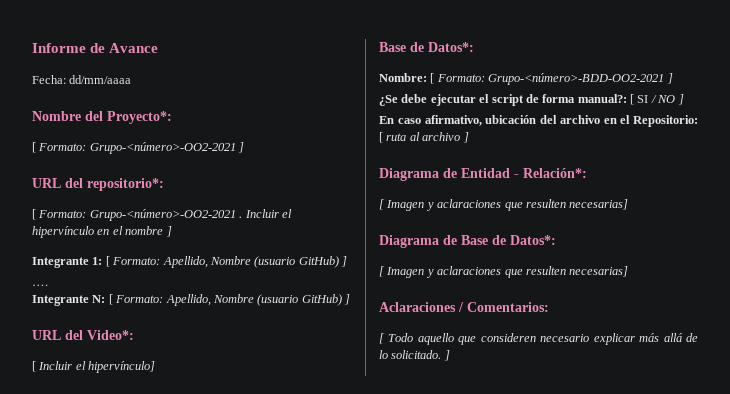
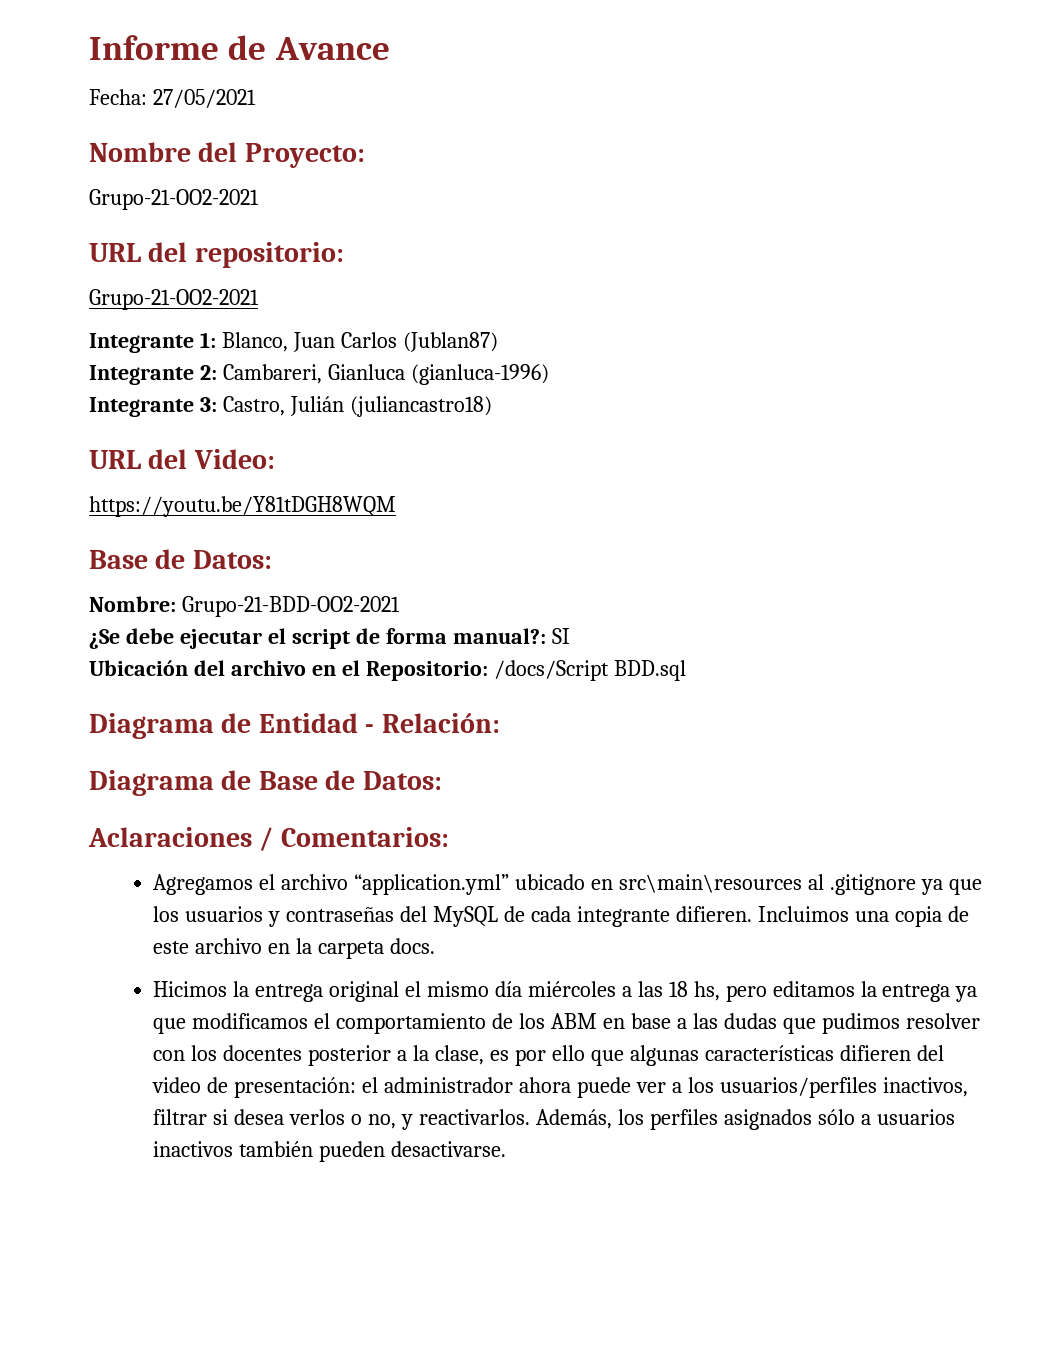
- Fecha: dd/mm/aaaa
+ Fecha: 27/05/2021
- Nombre del Proyecto*:
- [ Formato: Grupo-<número>-OO2-2021 ]
- URL del repositorio*:
- [ Formato: Grupo-<número>-OO2-2021 . Incluir el hipervínculo en el nombre ]
- Integrante 1: [ Formato: Apellido, Nombre (usuario GitHub) ]
- ….
- Integrante N: [ Formato: Apellido, Nombre (usuario GitHub) ]
- URL del Video*:
- [ Incluir el hipervínculo]
- Base de Datos*:
+ Nombre del Proyecto:
+ Grupo-21-OO2-2021
+ URL del repositorio:
+ Grupo-21-OO2-2021
+ Integrante 1: Blanco, Juan Carlos (Jublan87)
+ Integrante 2: Cambareri, Gianluca (gianluca-1996)
+ Integrante 3: Castro, Julián (juliancastro18)
+ URL del Video:
+ https://youtu.be/Y81tDGH8WQM
+ Base de Datos:
- Nombre: [ Formato: Grupo-<número>-BDD-OO2-2021 ]
+ Nombre: Grupo-21-BDD-OO2-2021
- ¿Se debe ejecutar el script de forma manual?: [ SI / NO ]
- En caso afirmativo, ubicación del archivo en el Repositorio: [ ruta al archivo ]
+ ¿Se debe ejecutar el script de forma manual?: SI
+ Ubicación del archivo en el Repositorio: /docs/Script BDD.sql
- Diagrama de Entidad - Relación*:
- [ Imagen y aclaraciones que resulten necesarias]
- Diagrama de Base de Datos*:
- [ Imagen y aclaraciones que resulten necesarias]
+ Diagrama de Entidad - Relación:
+ Diagrama de Base de Datos:
  Aclaraciones / Comentarios:
- [ Todo aquello que consideren necesario explicar más allá de lo solicitado. ]
+ Agregamos el archivo “application.yml” ubicado en src\main\resources al .gitignore ya que los usuarios y contraseñas del MySQL de cada integrante difieren. Incluimos una copia de este archivo en la carpeta docs.
+ Hicimos la entrega original el mismo día miércoles a las 18 hs, pero editamos la entrega ya que modificamos el comportamiento de los ABM en base a las dudas que pudimos resolver con los docentes posterior a la clase, es por ello que algunas características difieren del video de presentación: el administrador ahora puede ver a los usuarios/perfiles inactivos, filtrar si desea verlos o no, y reactivarlos. Además, los perfiles asignados sólo a usuarios inactivos también pueden desactivarse.

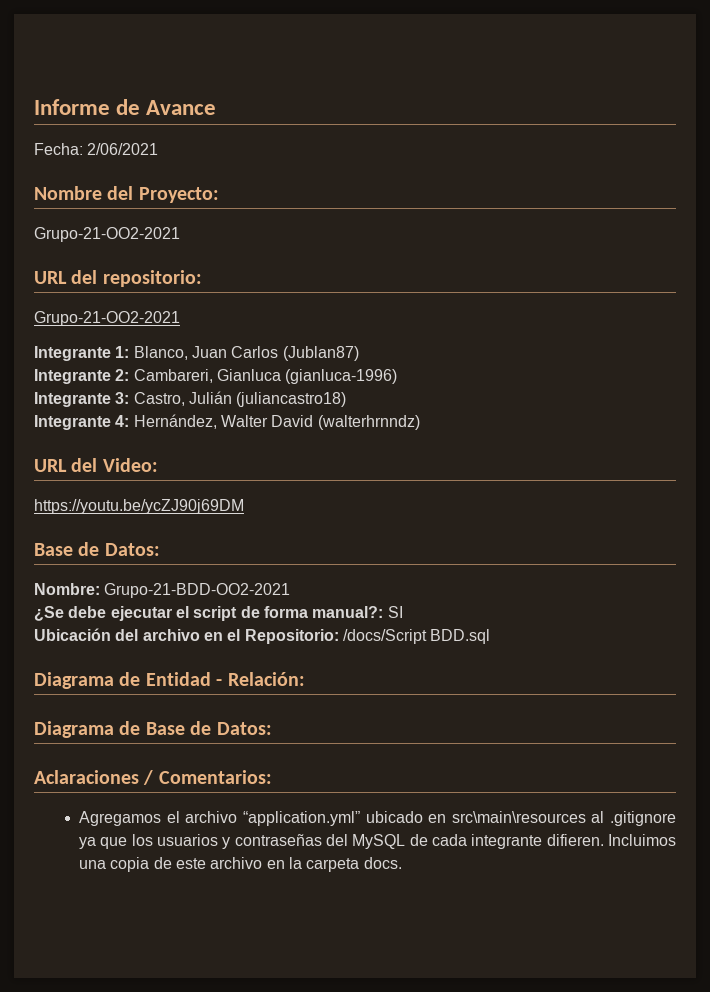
- Fecha: 27/05/2021
+ Fecha: 2/06/2021
+ Integrante 4: Hernández, Walter David (walterhrnndz)
- https://youtu.be/Y81tDGH8WQM
+ https://youtu.be/ycZJ90j69DM
- Hicimos la entrega original el mismo día miércoles a las 18 hs, pero editamos la entrega ya que modificamos el comportamiento de los ABM en base a las dudas que pudimos resolver con los docentes posterior a la clase, es por ello que algunas características difieren del video de presentación: el administrador ahora puede ver a los usuarios/perfiles inactivos, filtrar si desea verlos o no, y reactivarlos. Además, los perfiles asignados sólo a usuarios inactivos también pueden desactivarse.

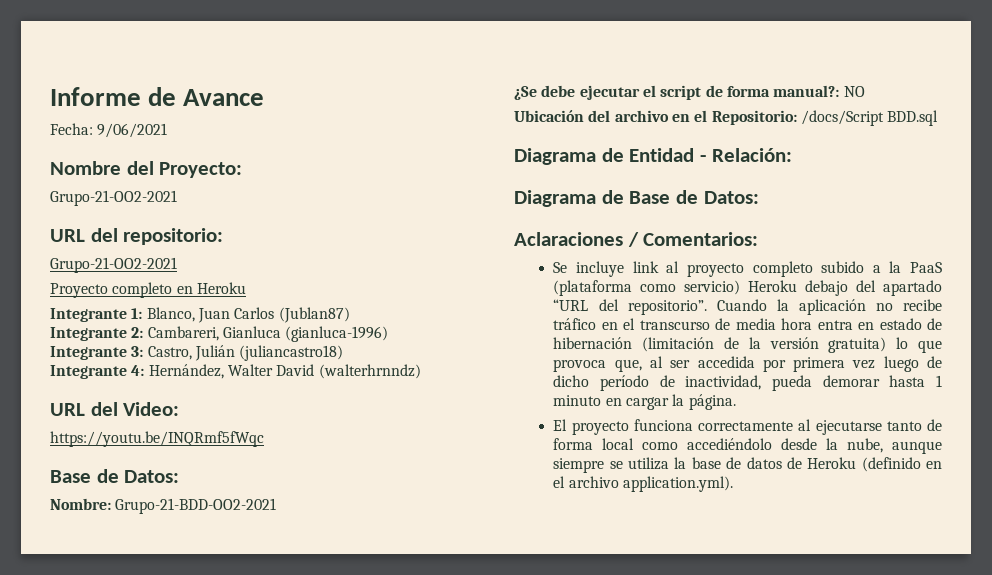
- Fecha: 2/06/2021
+ Fecha: 9/06/2021
+ Proyecto completo en Heroku
- https://youtu.be/ycZJ90j69DM
+ https://youtu.be/INQRmf5fWqc
- ¿Se debe ejecutar el script de forma manual?: SI
+ ¿Se debe ejecutar el script de forma manual?: NO
- Agregamos el archivo “application.yml” ubicado en src\main\resources al .gitignore ya que los usuarios y contraseñas del MySQL de cada integrante difieren. Incluimos una copia de este archivo en la carpeta docs.
+ Se incluye link al proyecto completo subido a la PaaS (plataforma como servicio) Heroku debajo del apartado “URL del repositorio”. Cuando la aplicación no recibe tráfico en el transcurso de media hora entra en estado de hibernación (limitación de la versión gratuita) lo que provoca que, al ser accedida por primera vez luego de dicho período de inactividad, pueda demorar hasta 1 minuto en cargar la página.
+ El proyecto funciona correctamente al ejecutarse tanto de forma local como accediéndolo desde la nube, aunque siempre se utiliza la base de datos de Heroku (definido en el archivo application.yml).

